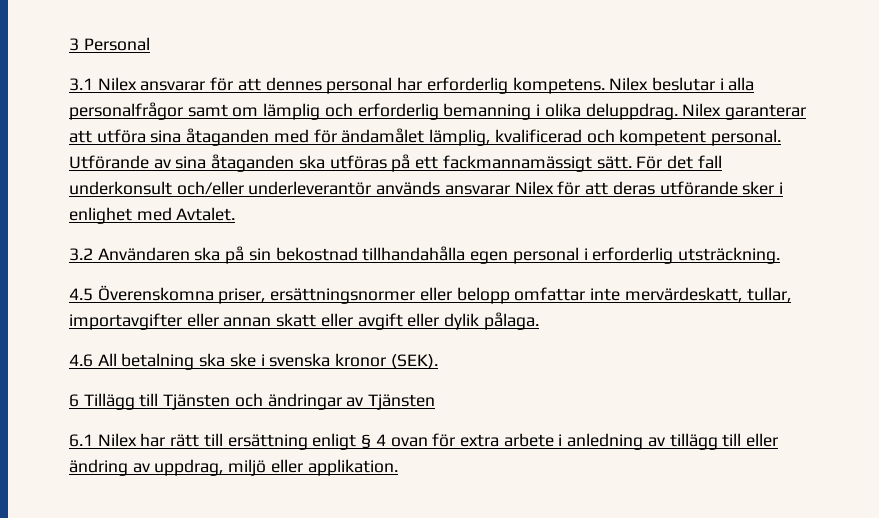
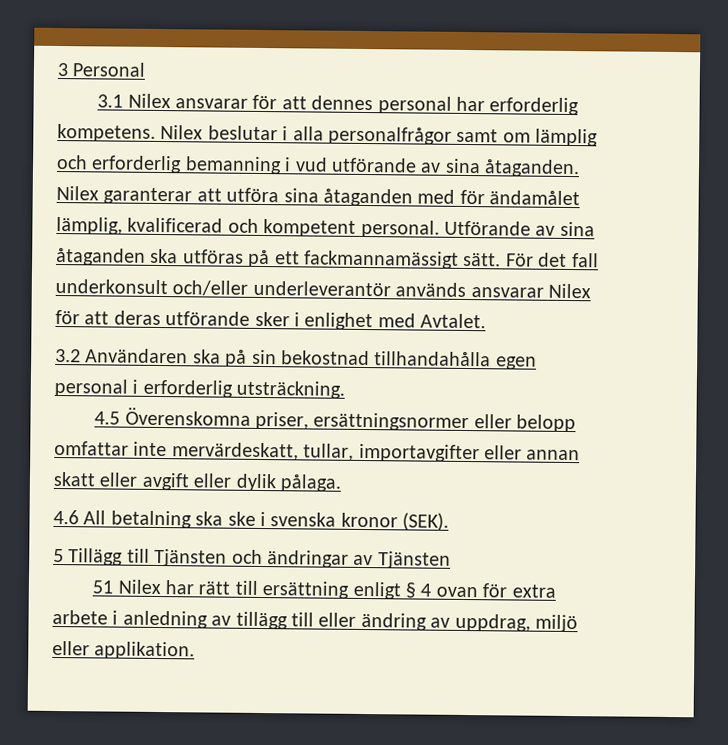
- Nilex beslutar i alla personalfrågor samt om lämplig och erforderlig bemanning i olika deluppdrag.
+ Nilex beslutar i alla personalfrågor samt om lämplig och erforderlig bemanning i vud utförande av sina åtaganden.
- 6 Tillägg till Tjänsten och ändringar av Tjänsten
+ 5 Tillägg till Tjänsten och ändringar av Tjänsten
- 6.1 Nilex har rätt till ersättning enligt § 4 ovan för extra arbete i anledning av tillägg till eller ändring av uppdrag, miljö eller applikation.
+ 51 Nilex har rätt till ersättning enligt § 4 ovan för extra arbete i anledning av tillägg till eller ändring av uppdrag, miljö eller applikation.

